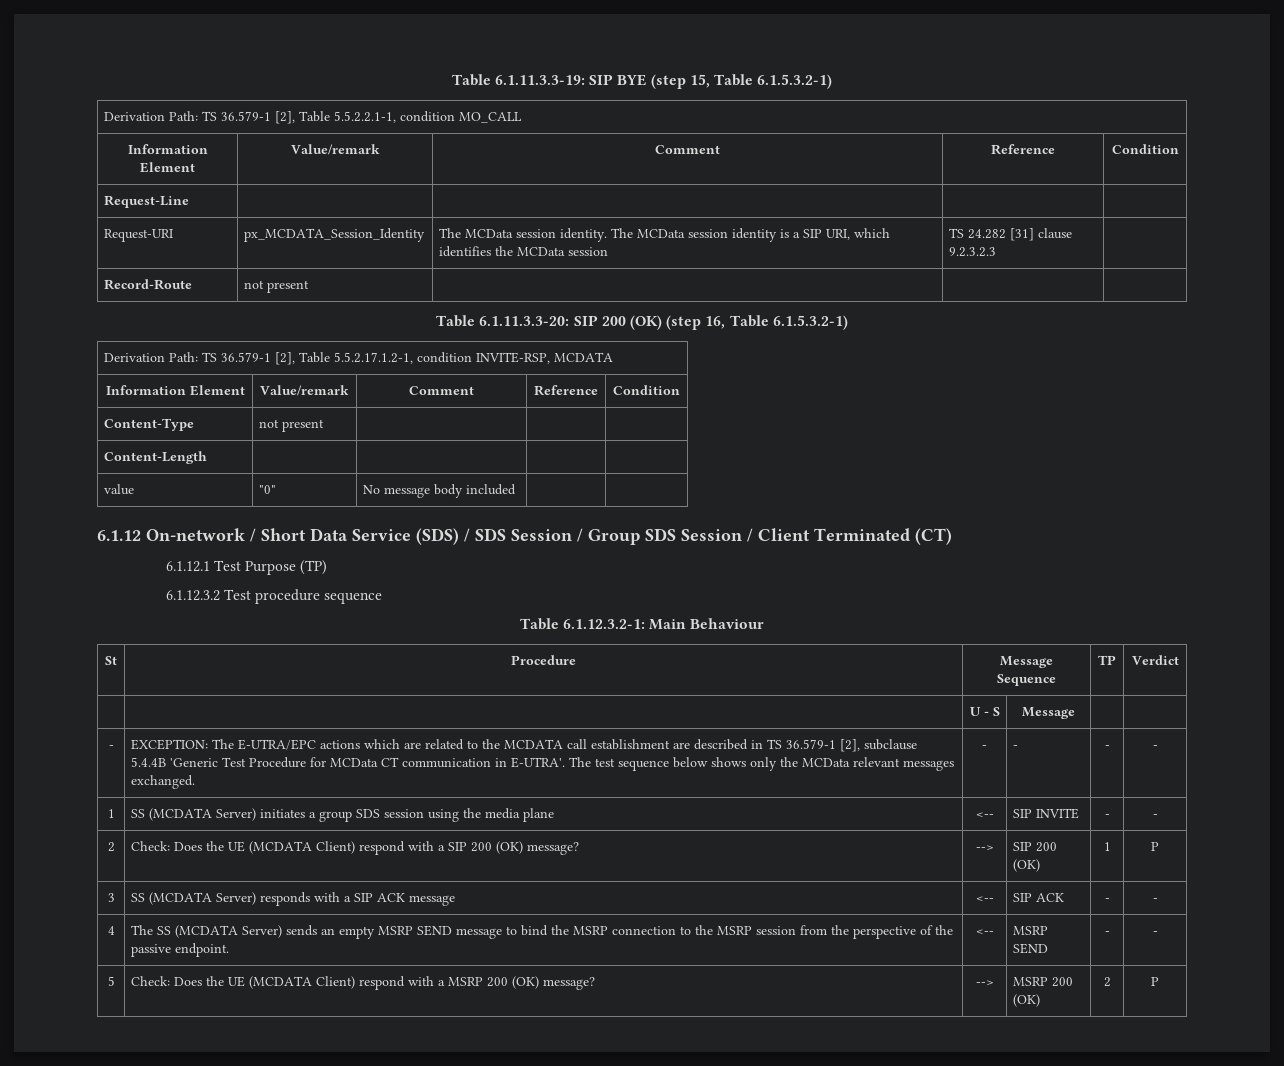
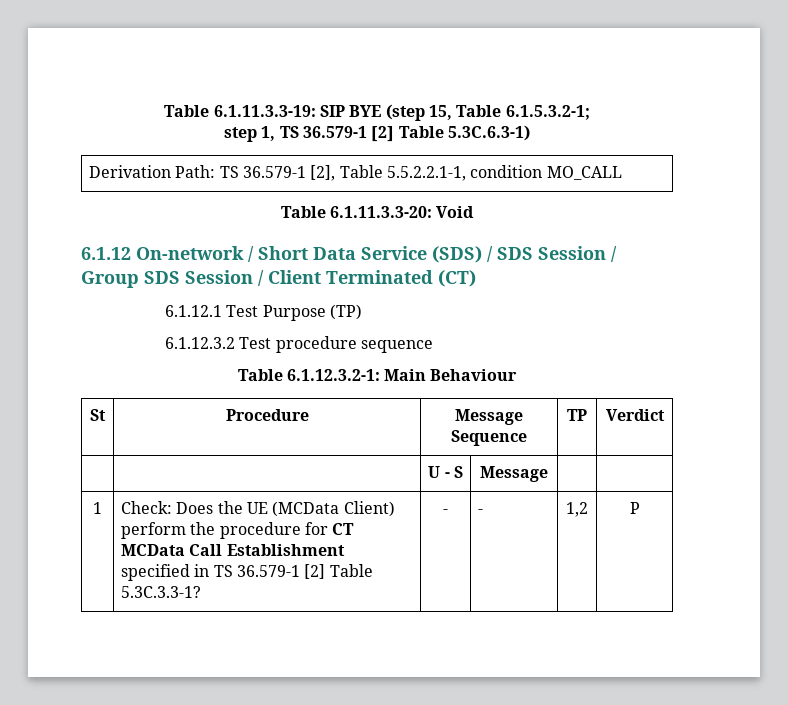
- Table 6.1.11.3.3-19: SIP BYE (step 15, Table 6.1.5.3.2-1)
+ Table 6.1.11.3.3-19: SIP BYE (step 15, Table 6.1.5.3.2-1;
+ step 1, TS 36.579-1 [2] Table 5.3C.6.3-1)
  Derivation Path: TS 36.579-1 [2], Table 5.5.2.2.1-1, condition MO_CALL
- Information Element | Value/remark | Comment | Reference | Condition
- Request-Line | | | |
- Request-URI | px_MCDATA_Session_Identity | The MCData session identity. The MCData session identity is a SIP URI, which identifies the MCData session | TS 24.282 [31] clause 9.2.3.2.3 |
- Record-Route | not present | | |
- Table 6.1.11.3.3-20: SIP 200 (OK) (step 16, Table 6.1.5.3.2-1)
- Derivation Path: TS 36.579-1 [2], Table 5.5.2.17.1.2-1, condition INVITE-RSP, MCDATA
- Information Element | Value/remark | Comment | Reference | Condition
- Content-Type | not present | | |
- Content-Length | | | |
- value | "0" | No message body included | |
+ Table 6.1.11.3.3-20: Void
- - | EXCEPTION: The E-UTRA/EPC actions which are related to the MCDATA call establishment are described in TS 36.579-1 [2], subclause 5.4.4B 'Generic Test Procedure for MCData CT communication in E-UTRA'. The test sequence below shows only the MCData relevant messages exchanged. | - | - | - | -
- 1 | SS (MCDATA Server) initiates a group SDS session using the media plane | <-- | SIP INVITE | - | -
- 2 | Check: Does the UE (MCDATA Client) respond with a SIP 200 (OK) message? | --> | SIP 200 (OK) | 1 | P
- 3 | SS (MCDATA Server) responds with a SIP ACK message | <-- | SIP ACK | - | -
- 4 | The SS (MCDATA Server) sends an empty MSRP SEND message to bind the MSRP connection to the MSRP session from the perspective of the passive endpoint. | <-- | MSRP SEND | - | -
- 5 | Check: Does the UE (MCDATA Client) respond with a MSRP 200 (OK) message? | --> | MSRP 200 (OK) | 2 | P
+ 1 | Check: Does the UE (MCData Client) perform the procedure for CT MCData Call Establishment specified in TS 36.579-1 [2] Table 5.3C.3.3-1? | - | - | 1,2 | P

